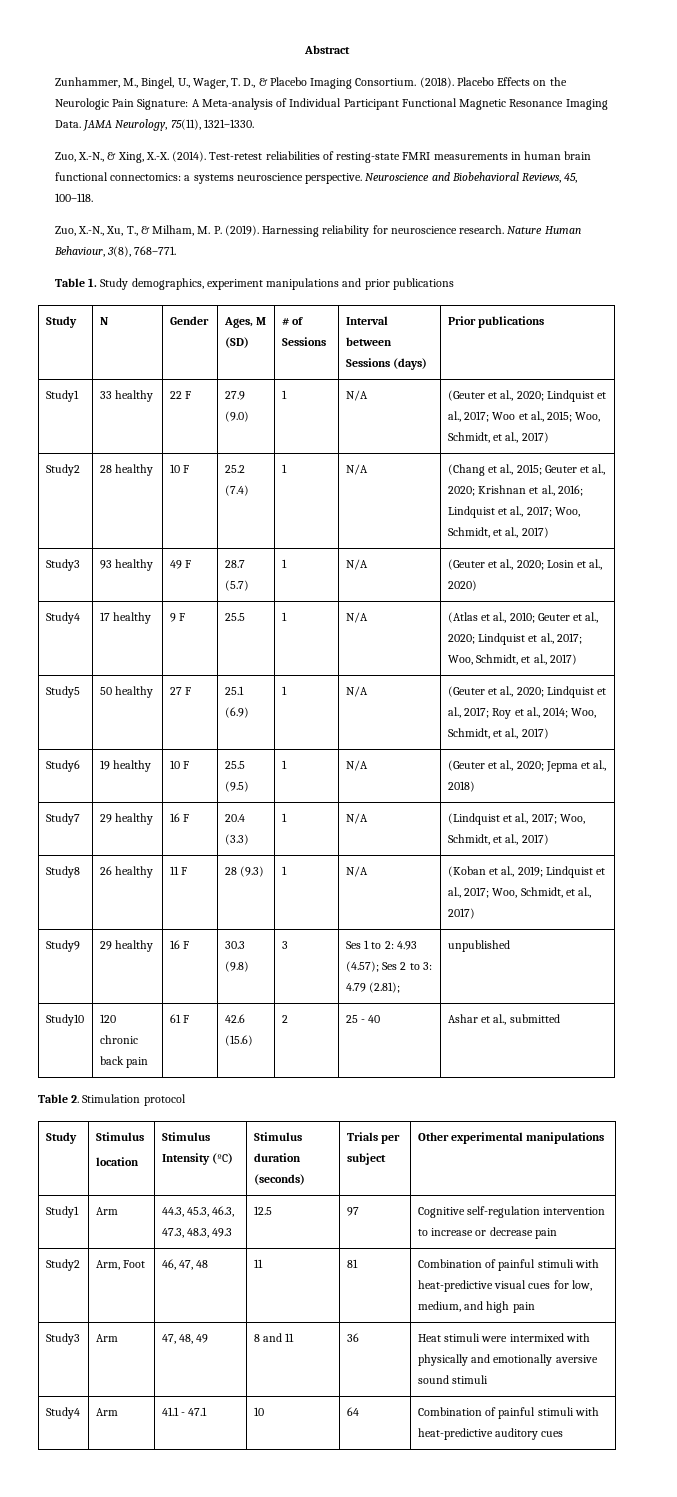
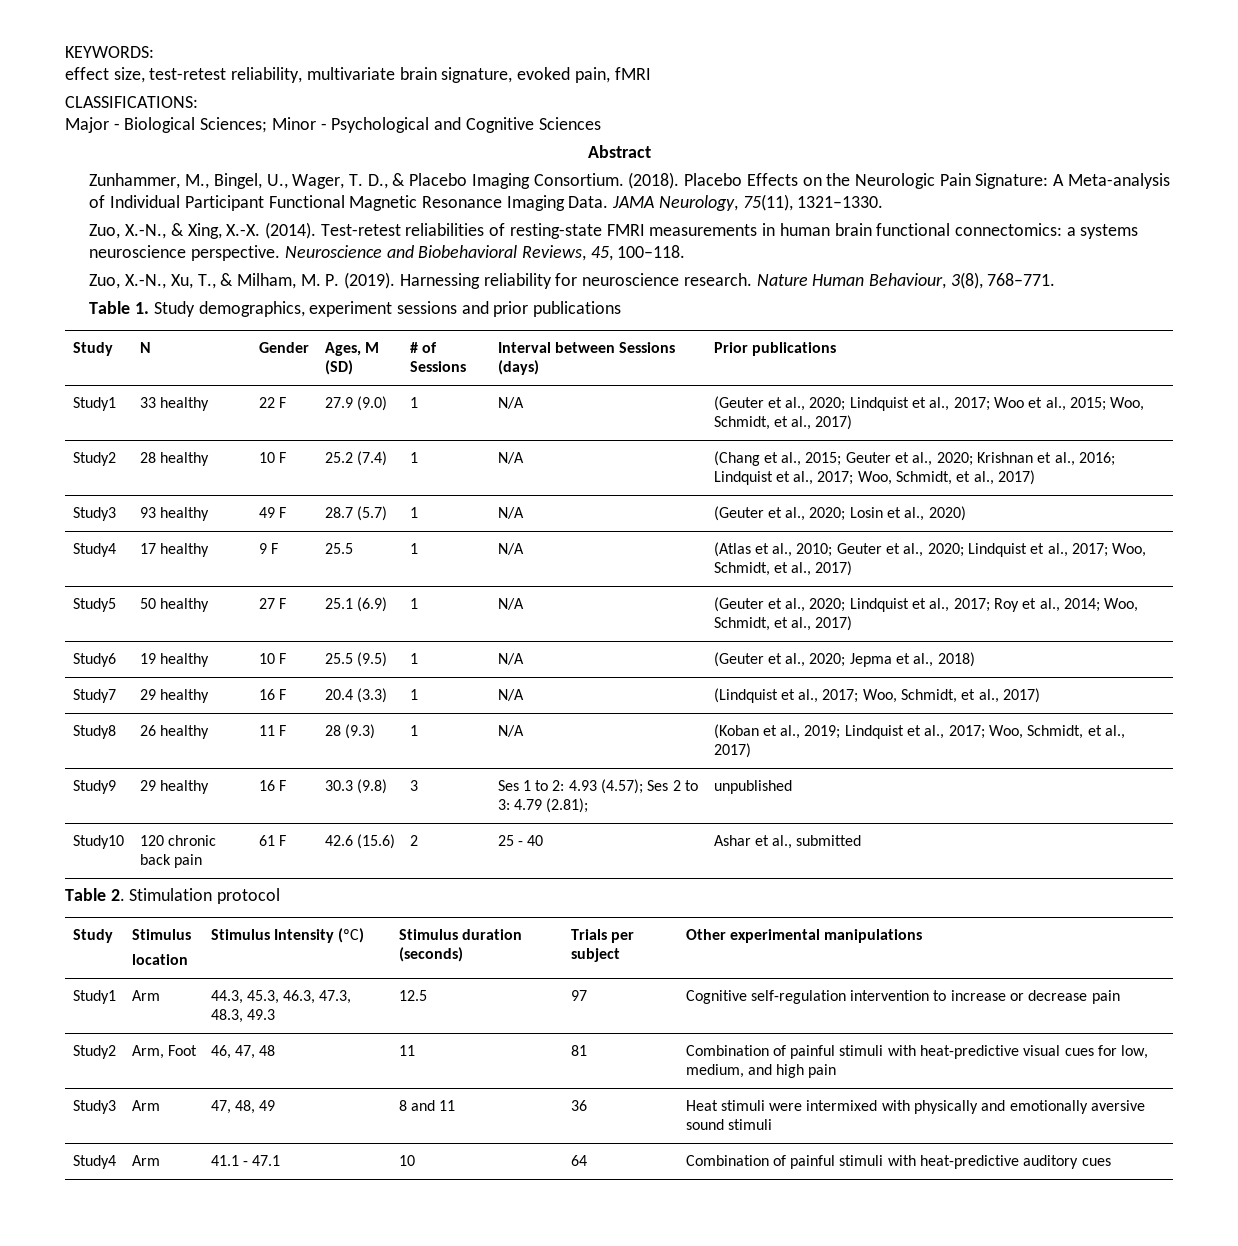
+ KEYWORDS:
+ effect size, test-retest reliability, multivariate brain signature, evoked pain, fMRI
+ CLASSIFICATIONS:
+ Major - Biological Sciences; Minor - Psychological and Cognitive Sciences
- Table 1. Study demographics, experiment manipulations and prior publications
+ Table 1. Study demographics, experiment sessions and prior publications

